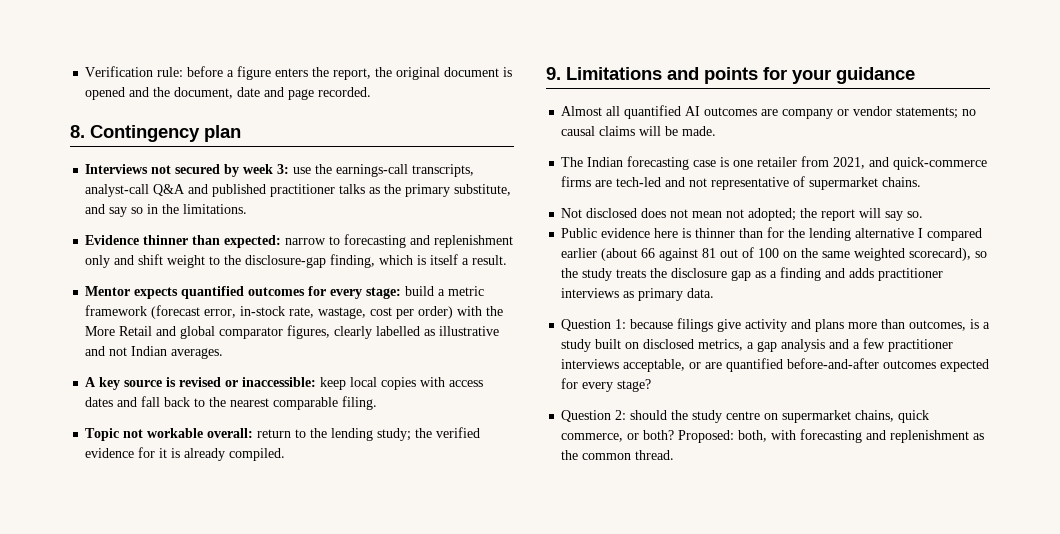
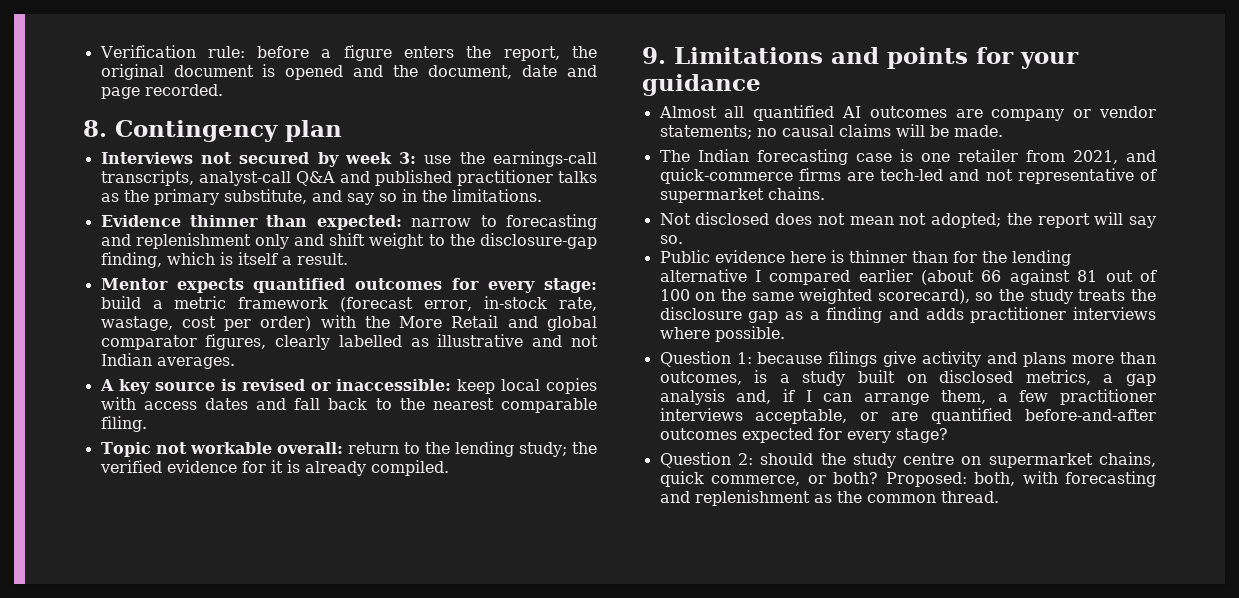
- Public evidence here is thinner than for the lending alternative I compared earlier (about 66 against 81 out of 100 on the same weighted scorecard), so the study treats the disclosure gap as a finding and adds practitioner interviews as primary data.
+ Public evidence here is thinner than for the lending alternative I compared earlier (about 66 against 81 out of 100 on the same weighted scorecard), so the study treats the disclosure gap as a finding and adds practitioner interviews where possible.
- Question 1: because filings give activity and plans more than outcomes, is a study built on disclosed metrics, a gap analysis and a few practitioner interviews acceptable, or are quantified before-and-after outcomes expected for every stage?
+ Question 1: because filings give activity and plans more than outcomes, is a study built on disclosed metrics, a gap analysis and, if I can arrange them, a few practitioner interviews acceptable, or are quantified before-and-after outcomes expected for every stage?

